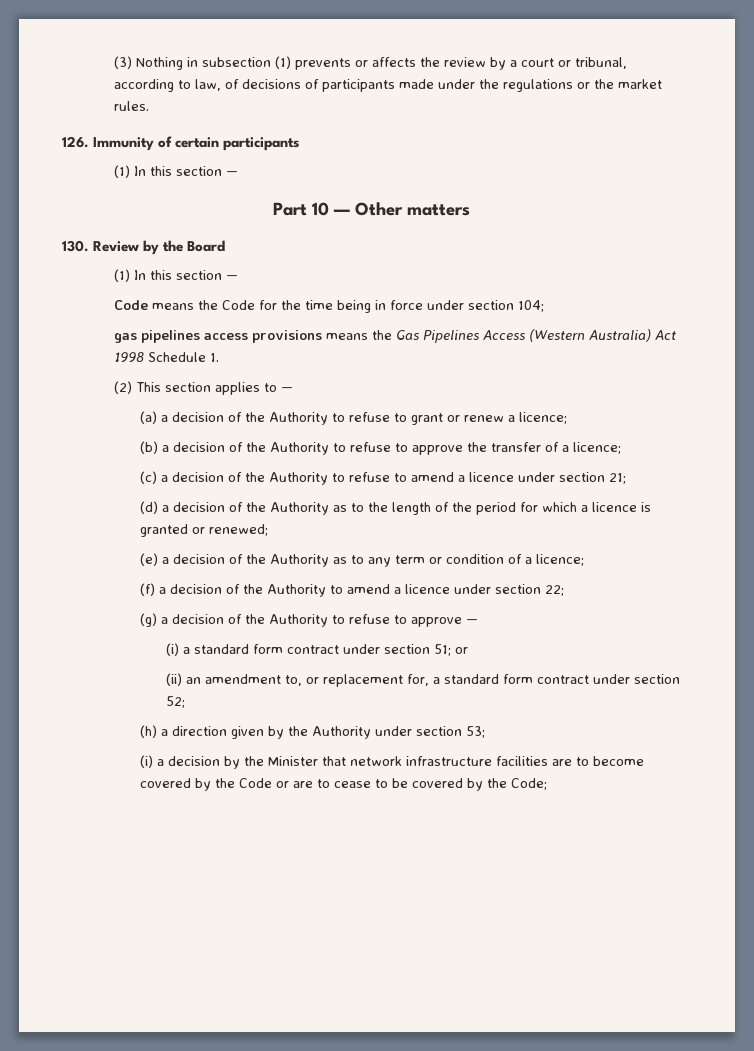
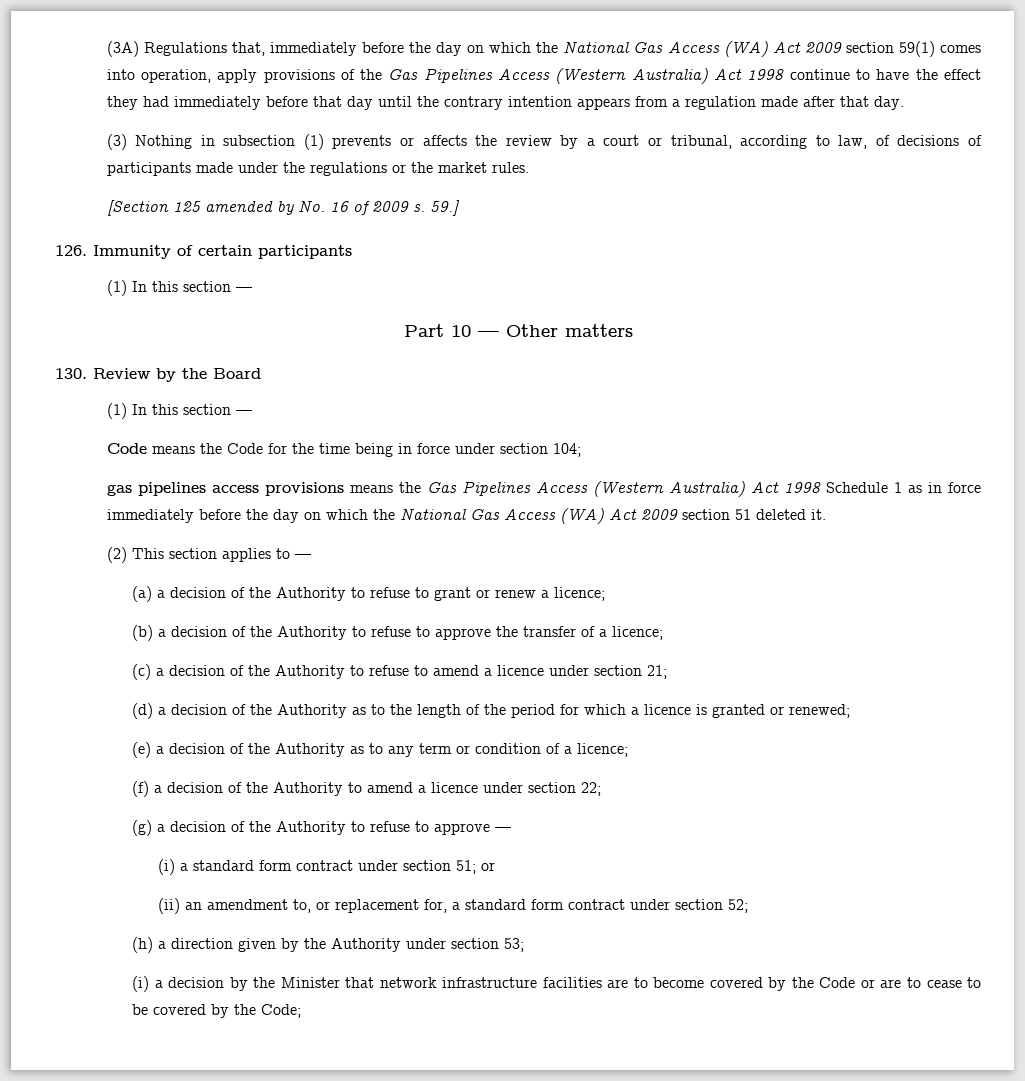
+ (3A) Regulations that, immediately before the day on which the National Gas Access (WA) Act 2009 section 59(1) comes into operation, apply provisions of the Gas Pipelines Access (Western Australia) Act 1998 continue to have the effect they had immediately before that day until the contrary intention appears from a regulation made after that day.
+ [Section 125 amended by No. 16 of 2009 s. 59.]
- gas pipelines access provisions means the Gas Pipelines Access (Western Australia) Act 1998 Schedule 1.
+ gas pipelines access provisions means the Gas Pipelines Access (Western Australia) Act 1998 Schedule 1 as in force immediately before the day on which the National Gas Access (WA) Act 2009 section 51 deleted it.

